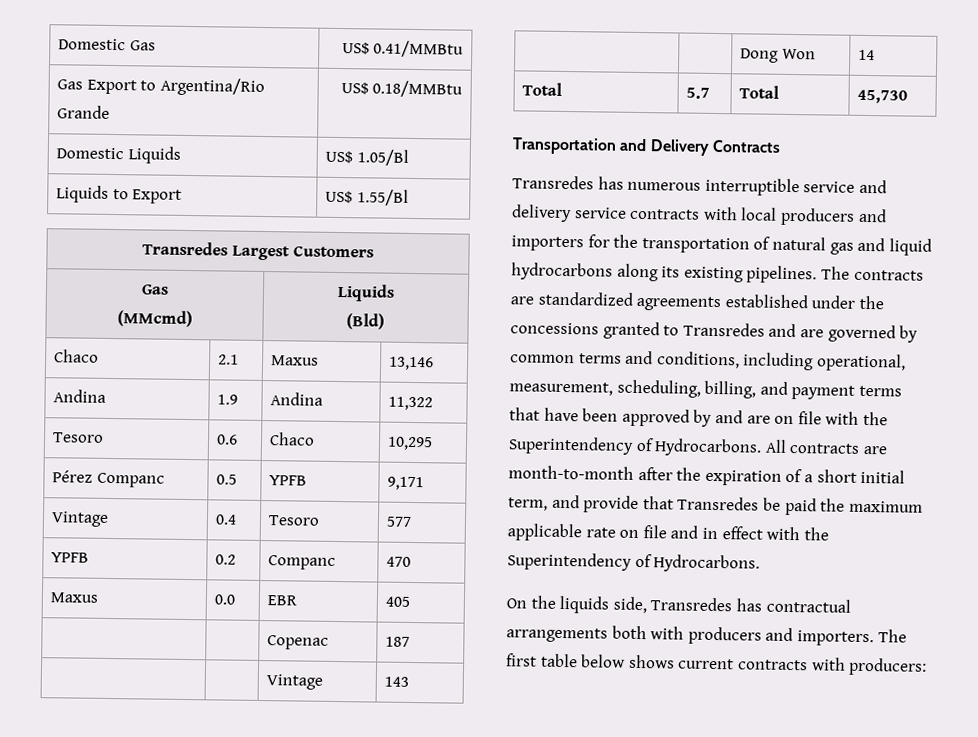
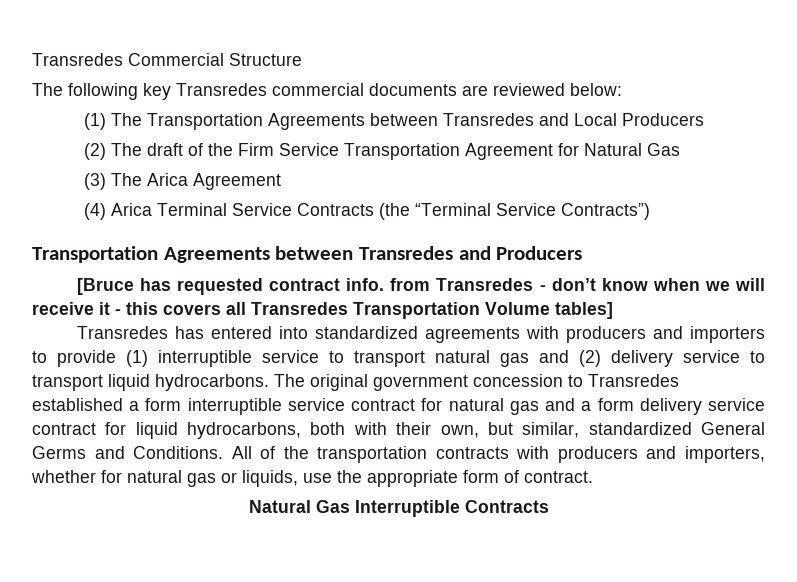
- Domestic Gas | US$ 0.41/MMBtu
- Gas Export to Argentina/Rio Grande | US$ 0.18/MMBtu
- Domestic Liquids | US$ 1.05/Bl
- Liquids to Export | US$ 1.55/Bl
- Transredes Largest Customers
- Gas
- (MMcmd) | Liquids
- (Bld)
- Chaco | 2.1 | Maxus | 13,146
- Andina | 1.9 | Andina | 11,322
- Tesoro | 0.6 | Chaco | 10,295
- Pérez Companc | 0.5 | YPFB | 9,171
- Vintage | 0.4 | Tesoro | 577
- YPFB | 0.2 | Companc | 470
- Maxus | 0.0 | EBR | 405
- | | Copenac | 187
- | | Vintage | 143
- | | Dong Won | 14
- Total | 5.7 | Total | 45,730
- Transportation and Delivery Contracts
- Transredes has numerous interruptible service and delivery service contracts with local producers and importers for the transportation of natural gas and liquid hydrocarbons along its existing pipelines. The contracts are standardized agreements established under the concessions granted to Transredes and are governed by common terms and conditions, including operational, measurement, scheduling, billing, and payment terms that have been approved by and are on file with the Superintendency of Hydrocarbons. All contracts are month-to-month after the expiration of a short initial term, and provide that Transredes be paid the maximum applicable rate on file and in effect with the Superintendency of Hydrocarbons.
- On the liquids side, Transredes has contractual arrangements both with producers and importers. The first table below shows current contracts with producers:
+ Transredes Commercial Structure
+ The following key Transredes commercial documents are reviewed below:
+ (1) The Transportation Agreements between Transredes and Local Producers
+ (2) The draft of the Firm Service Transportation Agreement for Natural Gas
+ (3) The Arica Agreement
+ (4) Arica Terminal Service Contracts (the “Terminal Service Contracts”)
+ Transportation Agreements between Transredes and Producers
+ [Bruce has requested contract info. from Transredes - don’t know when we will receive it - this covers all Transredes Transportation Volume tables]
+ Transredes has entered into standardized agreements with producers and importers to provide (1) interruptible service to transport natural gas and (2) delivery service to transport liquid hydrocarbons. The original government concession to Transredes established a form interruptible service contract for natural gas and a form delivery service contract for liquid hydrocarbons, both with their own, but similar, standardized General Germs and Conditions. All of the transportation contracts with producers and importers, whether for natural gas or liquids, use the appropriate form of contract.
+ Natural Gas Interruptible Contracts

